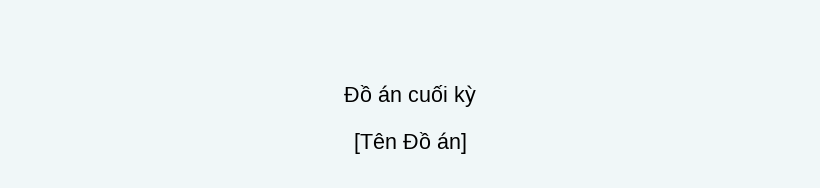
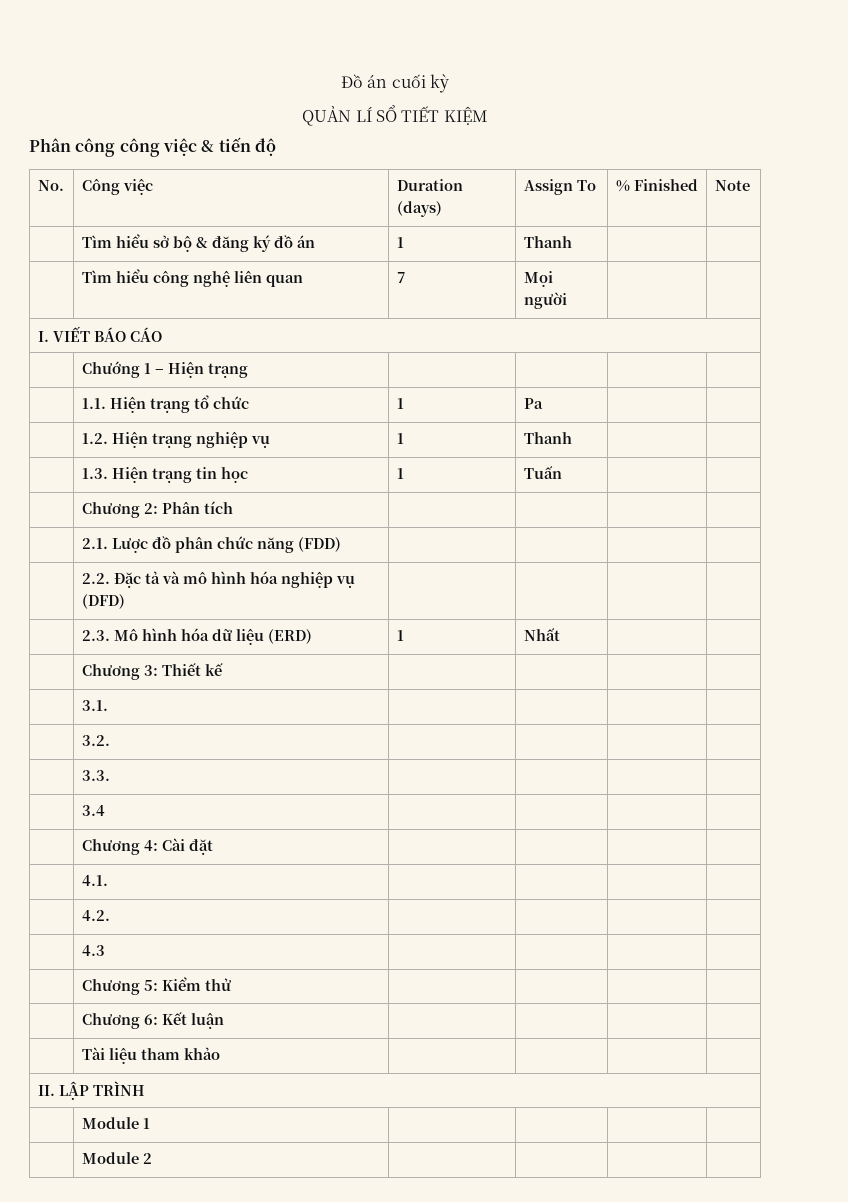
- [Tên Đồ án]
+ QUẢN LÍ SỔ TIẾT KIỆM
+ Phân công công việc & tiến độ
+ No. | Công việc | Duration (days) | Assign To | % Finished | Note
+ | Tìm hiểu sở bộ & đăng ký đồ án | 1 | Thanh | |
+ | Tìm hiểu công nghệ liên quan | 7 | Mọi người | |
+ I. VIẾT BÁO CÁO
+ | Chướng 1 – Hiện trạng | | | |
+ | 1.1. Hiện trạng tổ chức | 1 | Pa | |
+ | 1.2. Hiện trạng nghiệp vụ | 1 | Thanh | |
+ | 1.3. Hiện trạng tin học | 1 | Tuấn | |
+ | Chương 2: Phân tích | | | |
+ | 2.1. Lược đồ phân chức năng (FDD) | | | |
+ | 2.2. Đặc tả và mô hình hóa nghiệp vụ (DFD) | | | |
+ | 2.3. Mô hình hóa dữ liệu (ERD) | 1 | Nhất | |
+ | Chương 3: Thiết kế | | | |
+ | 3.1. | | | |
+ | 3.2. | | | |
+ | 3.3. | | | |
+ | 3.4 | | | |
+ | Chương 4: Cài đặt | | | |
+ | 4.1. | | | |
+ | 4.2. | | | |
+ | 4.3 | | | |
+ | Chương 5: Kiểm thử | | | |
+ | Chương 6: Kết luận | | | |
+ | Tài liệu tham khảo | | | |
+ II. LẬP TRÌNH
+ | Module 1 | | | |
+ | Module 2 | | | |

